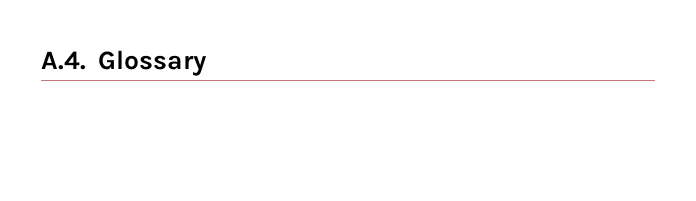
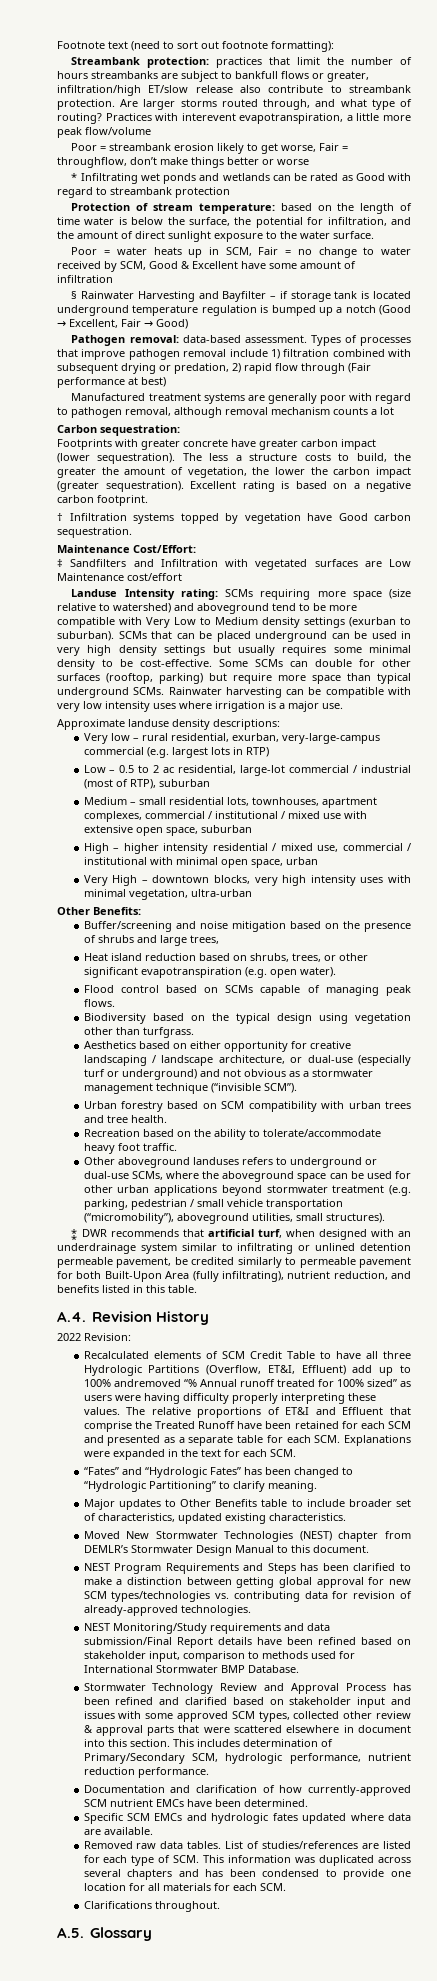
- A.4. Glossary
+ Footnote text (need to sort out footnote formatting):
+ Streambank protection: practices that limit the number of hours streambanks are subject to bankfull flows or greater, infiltration/high ET/slow release also contribute to streambank protection. Are larger storms routed through, and what type of routing? Practices with interevent evapotranspiration, a little more peak flow/volume
+ Poor = streambank erosion likely to get worse, Fair = throughflow, don’t make things better or worse
+ * Infiltrating wet ponds and wetlands can be rated as Good with regard to streambank protection
+ Protection of stream temperature: based on the length of time water is below the surface, the potential for infiltration, and the amount of direct sunlight exposure to the water surface.
+ Poor = water heats up in SCM, Fair = no change to water received by SCM, Good & Excellent have some amount of infiltration
+ § Rainwater Harvesting and Bayfilter – if storage tank is located underground temperature regulation is bumped up a notch (Good → Excellent, Fair → Good)
+ Pathogen removal: data-based assessment. Types of processes that improve pathogen removal include 1) filtration combined with subsequent drying or predation, 2) rapid flow through (Fair performance at best)
+ Manufactured treatment systems are generally poor with regard to pathogen removal, although removal mechanism counts a lot
+ Carbon sequestration:
+ Footprints with greater concrete have greater carbon impact (lower sequestration). The less a structure costs to build, the greater the amount of vegetation, the lower the carbon impact (greater sequestration). Excellent rating is based on a negative carbon footprint.
+ † Infiltration systems topped by vegetation have Good carbon sequestration.
+ Maintenance Cost/Effort:
+ ‡ Sandfilters and Infiltration with vegetated surfaces are Low Maintenance cost/effort
+ Landuse Intensity rating: SCMs requiring more space (size relative to watershed) and aboveground tend to be more compatible with Very Low to Medium density settings (exurban to suburban). SCMs that can be placed underground can be used in very high density settings but usually requires some minimal density to be cost-effective. Some SCMs can double for other surfaces (rooftop, parking) but require more space than typical underground SCMs. Rainwater harvesting can be compatible with very low intensity uses where irrigation is a major use.
+ Approximate landuse density descriptions:
+ Very low – rural residential, exurban, very-large-campus commercial (e.g. largest lots in RTP)
+ Low – 0.5 to 2 ac residential, large-lot commercial / industrial (most of RTP), suburban
+ Medium – small residential lots, townhouses, apartment complexes, commercial / institutional / mixed use with extensive open space, suburban
+ High – higher intensity residential / mixed use, commercial / institutional with minimal open space, urban
+ Very High – downtown blocks, very high intensity uses with minimal vegetation, ultra-urban
+ Other Benefits:
+ Buffer/screening and noise mitigation based on the presence of shrubs and large trees,
+ Heat island reduction based on shrubs, trees, or other significant evapotranspiration (e.g. open water).
+ Flood control based on SCMs capable of managing peak flows.
+ Biodiversity based on the typical design using vegetation other than turfgrass.
+ Aesthetics based on either opportunity for creative landscaping / landscape architecture, or dual-use (especially turf or underground) and not obvious as a stormwater management technique (“invisible SCM”).
+ Urban forestry based on SCM compatibility with urban trees and tree health.
+ Recreation based on the ability to tolerate/accommodate heavy foot traffic.
+ Other aboveground landuses refers to underground or dual-use SCMs, where the aboveground space can be used for other urban applications beyond stormwater treatment (e.g. parking, pedestrian / small vehicle transportation (“micromobility”), aboveground utilities, small structures).
+ ⁑ DWR recommends that artificial turf, when designed with an underdrainage system similar to infiltrating or unlined detention permeable pavement, be credited similarly to permeable pavement for both Built-Upon Area (fully infiltrating), nutrient reduction, and benefits listed in this table.
+ A.4. Revision History
+ 2022 Revision:
+ Recalculated elements of SCM Credit Table to have all three Hydrologic Partitions (Overflow, ET&I, Effluent) add up to 100% andremoved “% Annual runoff treated for 100% sized” as users were having difficulty properly interpreting these values. The relative proportions of ET&I and Effluent that comprise the Treated Runoff have been retained for each SCM and presented as a separate table for each SCM. Explanations were expanded in the text for each SCM.
+ “Fates” and “Hydrologic Fates” has been changed to “Hydrologic Partitioning” to clarify meaning.
+ Major updates to Other Benefits table to include broader set of characteristics, updated existing characteristics.
+ Moved New Stormwater Technologies (NEST) chapter from DEMLR’s Stormwater Design Manual to this document.
+ NEST Program Requirements and Steps has been clarified to make a distinction between getting global approval for new SCM types/technologies vs. contributing data for revision of already-approved technologies.
+ NEST Monitoring/Study requirements and data submission/Final Report details have been refined based on stakeholder input, comparison to methods used for International Stormwater BMP Database.
+ Stormwater Technology Review and Approval Process has been refined and clarified based on stakeholder input and issues with some approved SCM types, collected other review & approval parts that were scattered elsewhere in document into this section. This includes determination of Primary/Secondary SCM, hydrologic performance, nutrient reduction performance.
+ Documentation and clarification of how currently-approved SCM nutrient EMCs have been determined.
+ Specific SCM EMCs and hydrologic fates updated where data are available.
+ Removed raw data tables. List of studies/references are listed for each type of SCM. This information was duplicated across several chapters and has been condensed to provide one location for all materials for each SCM.
+ Clarifications throughout.
+ A.5. Glossary

